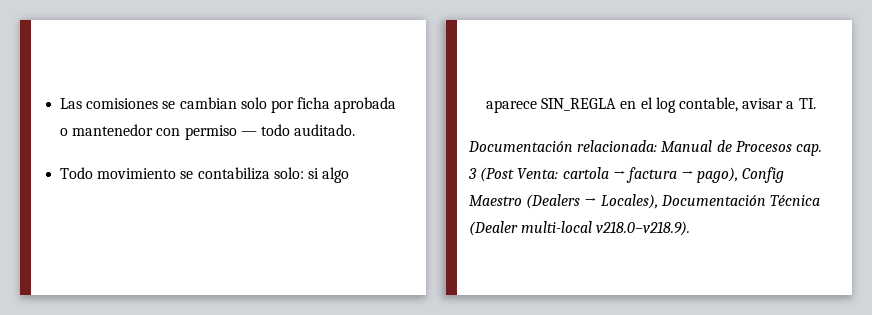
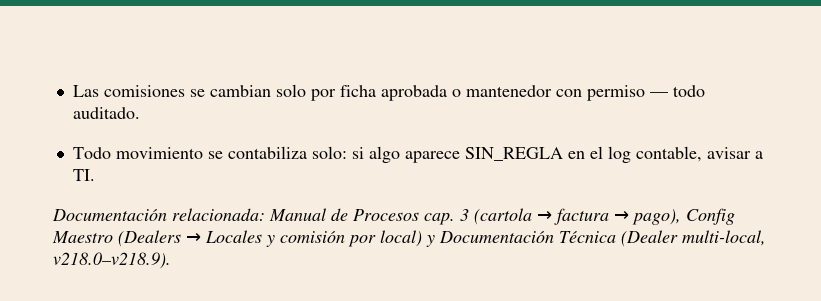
- 3 (Post Venta: cartola → factura → pago), Config Maestro (Dealers → Locales), Documentación Técnica (Dealer multi-local v218.0–v218.9).
+ 3 (cartola → factura → pago), Config Maestro (Dealers → Locales y comisión por local) y Documentación Técnica (Dealer multi-local, v218.0–v218.9).

